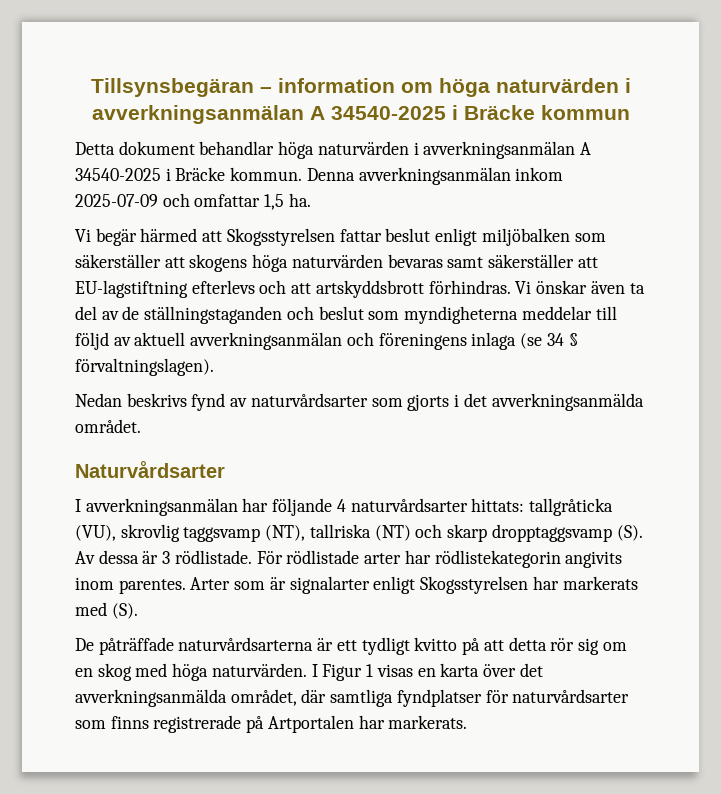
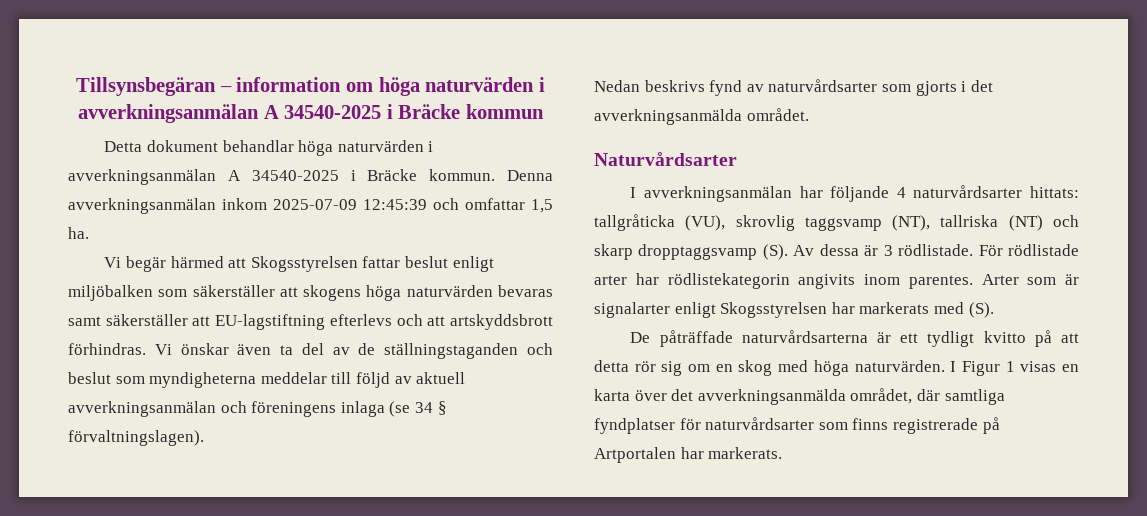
- Denna avverkningsanmälan inkom 2025-07-09 och omfattar 1,5 ha.
+ Denna avverkningsanmälan inkom 2025-07-09 12:45:39 och omfattar 1,5 ha.

